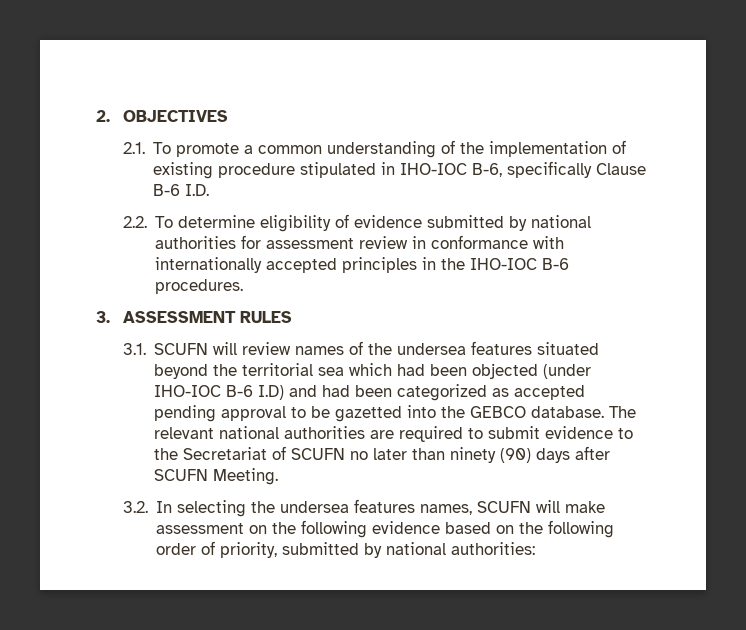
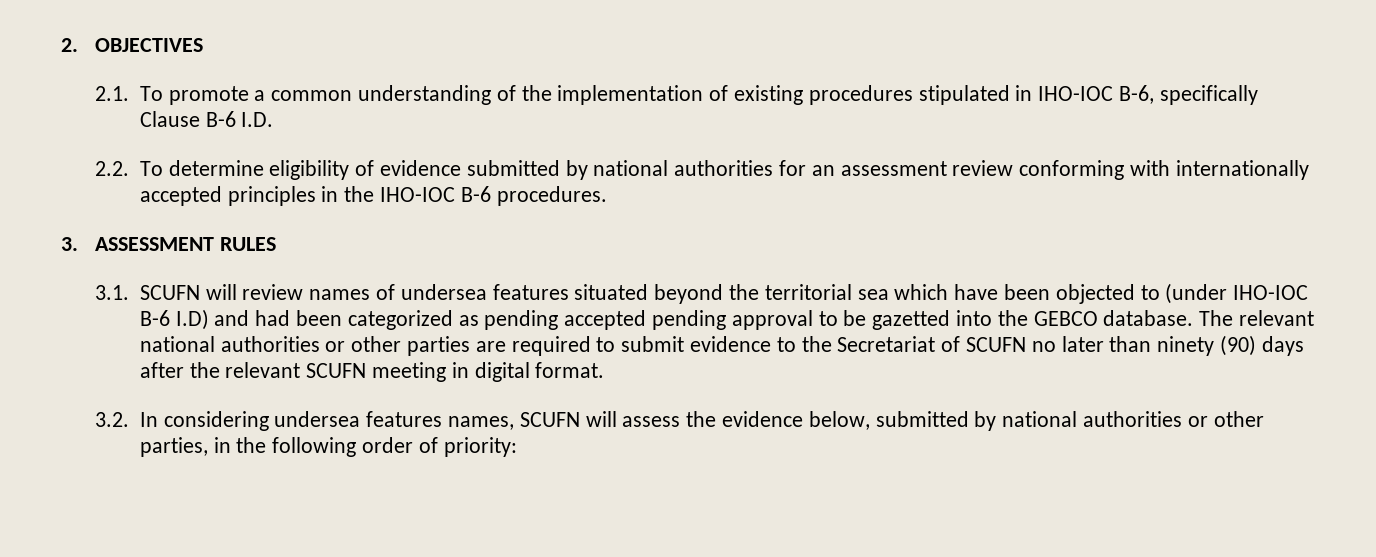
- 2.1. To promote a common understanding of the implementation of existing procedure stipulated in IHO-IOC B-6, specifically Clause B-6 I.D.
+ 2.1. To promote a common understanding of the implementation of existing procedures stipulated in IHO-IOC B-6, specifically Clause B-6 I.D.
- 2.2. To determine eligibility of evidence submitted by national authorities for assessment review in conformance with internationally accepted principles in the IHO-IOC B-6 procedures.
+ 2.2. To determine eligibility of evidence submitted by national authorities for an assessment review conforming with internationally accepted principles in the IHO-IOC B-6 procedures.
- 3.1. SCUFN will review names of the undersea features situated beyond the territorial sea which had been objected (under IHO-IOC B-6 I.D) and had been categorized as accepted pending approval to be gazetted into the GEBCO database.
+ 3.1. SCUFN will review names of undersea features situated beyond the territorial sea which have been objected to (under IHO-IOC B-6 I.D) and had been categorized as pending accepted pending approval to be gazetted into the GEBCO database.
- The relevant national authorities are required to submit evidence to the Secretariat of SCUFN no later than ninety (90) days after SCUFN Meeting.
+ The relevant national authorities or other parties are required to submit evidence to the Secretariat of SCUFN no later than ninety (90) days after the relevant SCUFN meeting in digital format.
- 3.2. In selecting the undersea features names, SCUFN will make assessment on the following evidence based on the following order of priority, submitted by national authorities:
+ 3.2. In considering undersea features names, SCUFN will assess the evidence below, submitted by national authorities or other parties, in the following order of priority:

